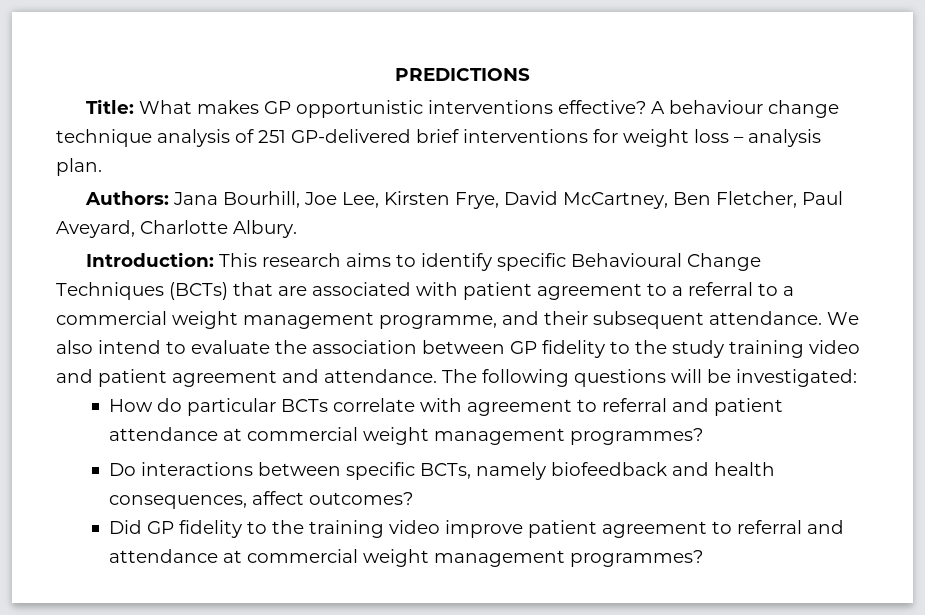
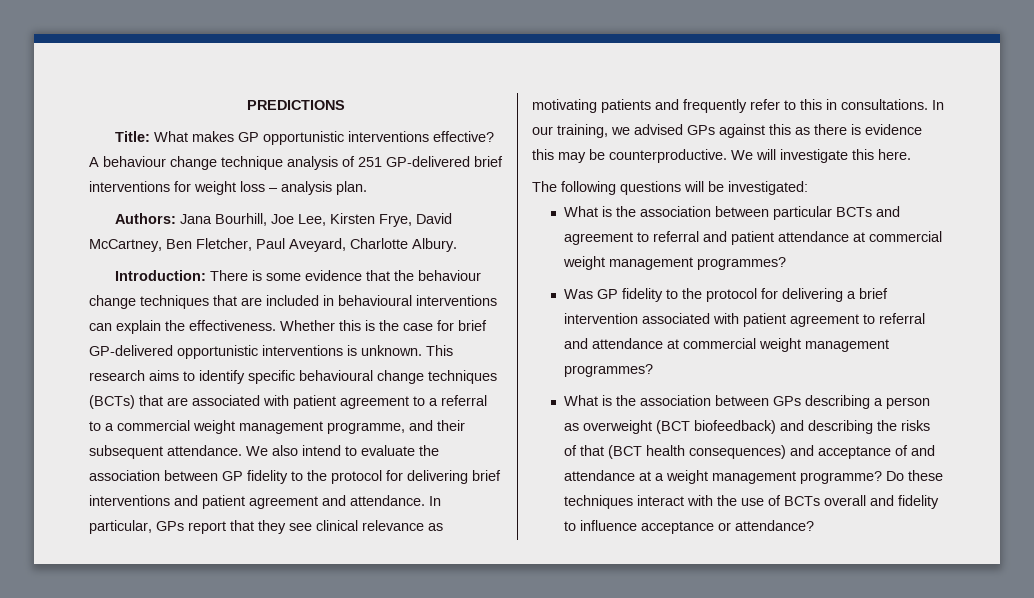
- Introduction: This research aims to identify specific Behavioural Change Techniques (BCTs) that are associated with patient agreement to a referral to a commercial weight management programme, and their subsequent attendance.
+ Introduction: There is some evidence that the behaviour change techniques that are included in behavioural interventions can explain the effectiveness. Whether this is the case for brief GP-delivered opportunistic interventions is unknown. This research aims to identify specific behavioural change techniques (BCTs) that are associated with patient agreement to a referral to a commercial weight management programme, and their subsequent attendance.
- We also intend to evaluate the association between GP fidelity to the study training video and patient agreement and attendance. The following questions will be investigated:
+ We also intend to evaluate the association between GP fidelity to the protocol for delivering brief interventions and patient agreement and attendance. In particular, GPs report that they see clinical relevance as motivating patients and frequently refer to this in consultations. In our training, we advised GPs against this as there is evidence this may be counterproductive. We will investigate this here.
+ The following questions will be investigated:
- How do particular BCTs correlate with agreement to referral and patient attendance at commercial weight management programmes?
+ What is the association between particular BCTs and agreement to referral and patient attendance at commercial weight management programmes?
- Do interactions between specific BCTs, namely biofeedback and health consequences, affect outcomes?
- Did GP fidelity to the training video improve patient agreement to referral and attendance at commercial weight management programmes?
+ Was GP fidelity to the protocol for delivering a brief intervention associated with patient agreement to referral and attendance at commercial weight management programmes?
+ What is the association between GPs describing a person as overweight (BCT biofeedback) and describing the risks of that (BCT health consequences) and acceptance of and attendance at a weight management programme? Do these techniques interact with the use of BCTs overall and fidelity to influence acceptance or attendance?

